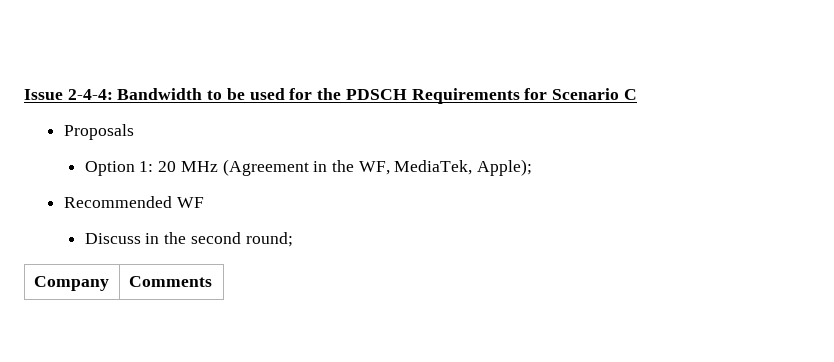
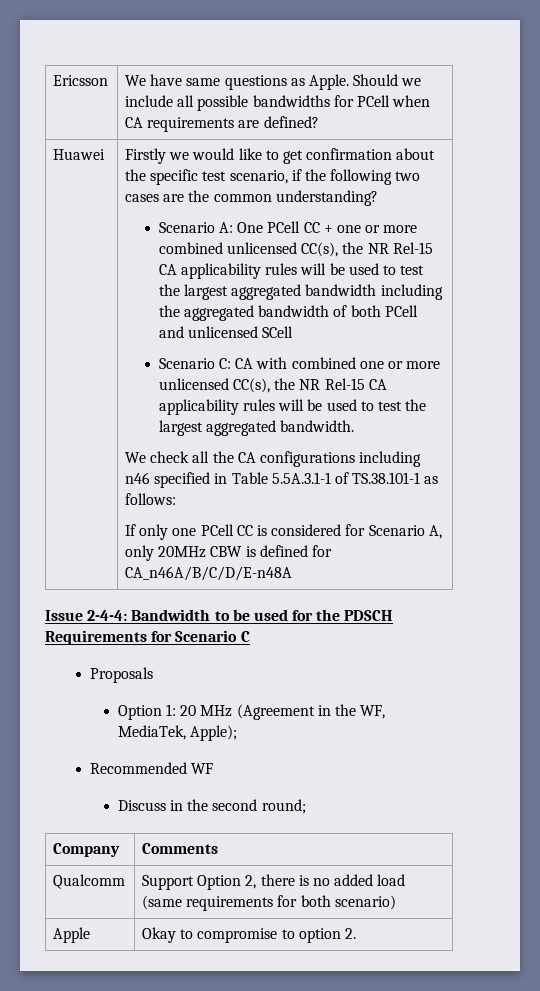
+ Ericsson | We have same questions as Apple. Should we include all possible bandwidths for PCell when CA requirements are defined?
+ Huawei | Firstly we would like to get confirmation about the specific test scenario, if the following two cases are the common understanding?
+ Scenario A: One PCell CC + one or more combined unlicensed CC(s), the NR Rel-15 CA applicability rules will be used to test the largest aggregated bandwidth including the aggregated bandwidth of both PCell and unlicensed SCell
+ Scenario C: CA with combined one or more unlicensed CC(s), the NR Rel-15 CA applicability rules will be used to test the largest aggregated bandwidth.
+ We check all the CA configurations including n46 specified in Table 5.5A.3.1-1 of TS.38.101-1 as follows:
+ If only one PCell CC is considered for Scenario A, only 20MHz CBW is defined for CA_n46A/B/C/D/E-n48A
+ Qualcomm | Support Option 2, there is no added load (same requirements for both scenario)
+ Apple | Okay to compromise to option 2.

